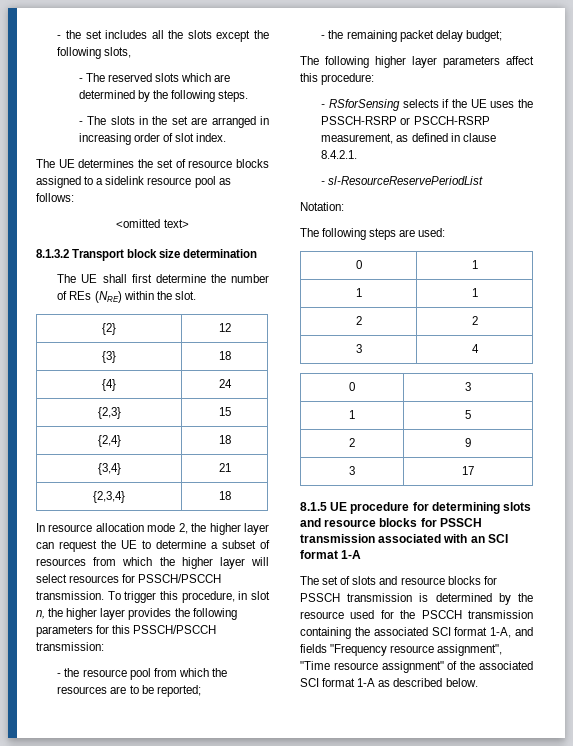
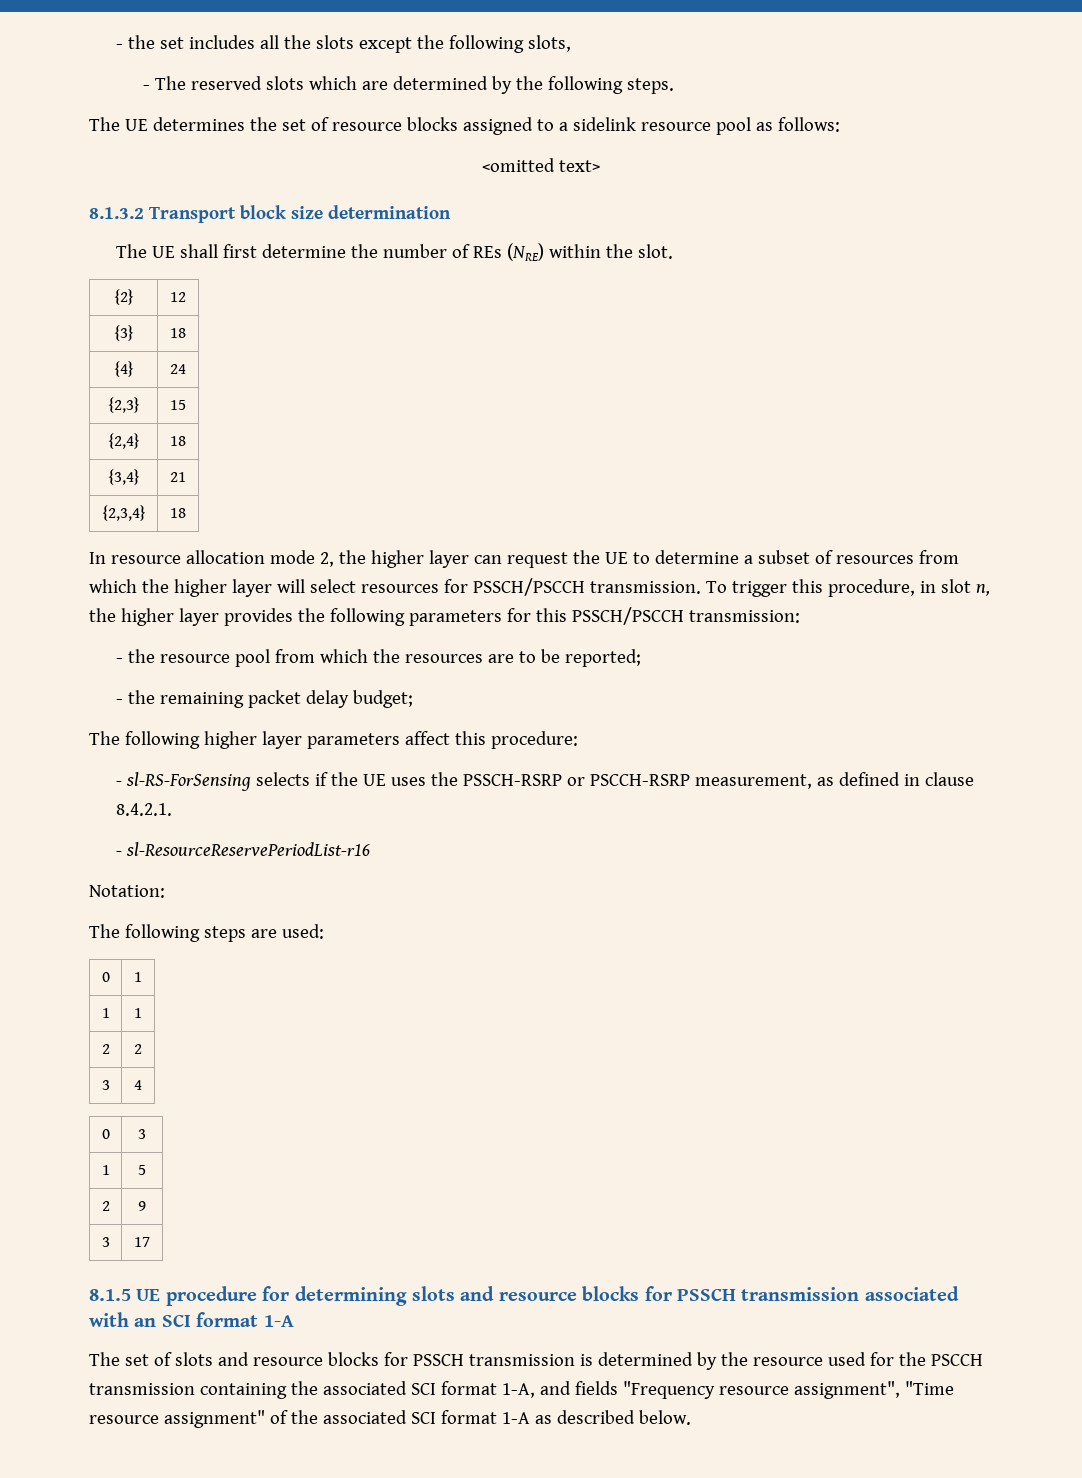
- - The slots in the set are arranged in increasing order of slot index.
- - RSforSensing selects if the UE uses the PSSCH-RSRP or PSCCH-RSRP measurement, as defined in clause 8.4.2.1.
+ - sl-RS-ForSensing selects if the UE uses the PSSCH-RSRP or PSCCH-RSRP measurement, as defined in clause 8.4.2.1.
- - sl-ResourceReservePeriodList
+ - sl-ResourceReservePeriodList-r16

